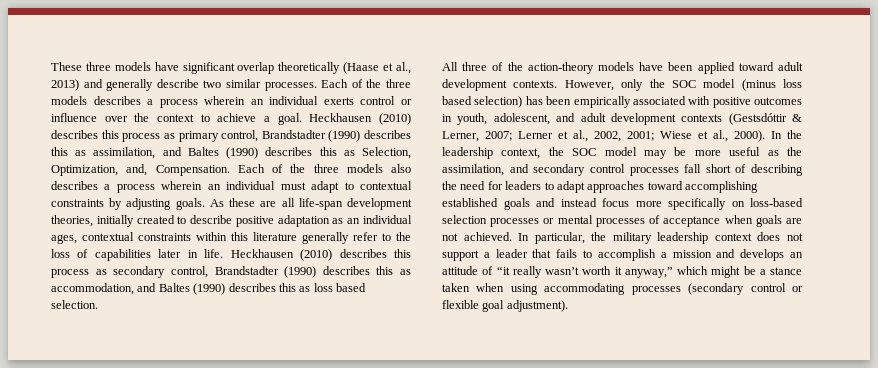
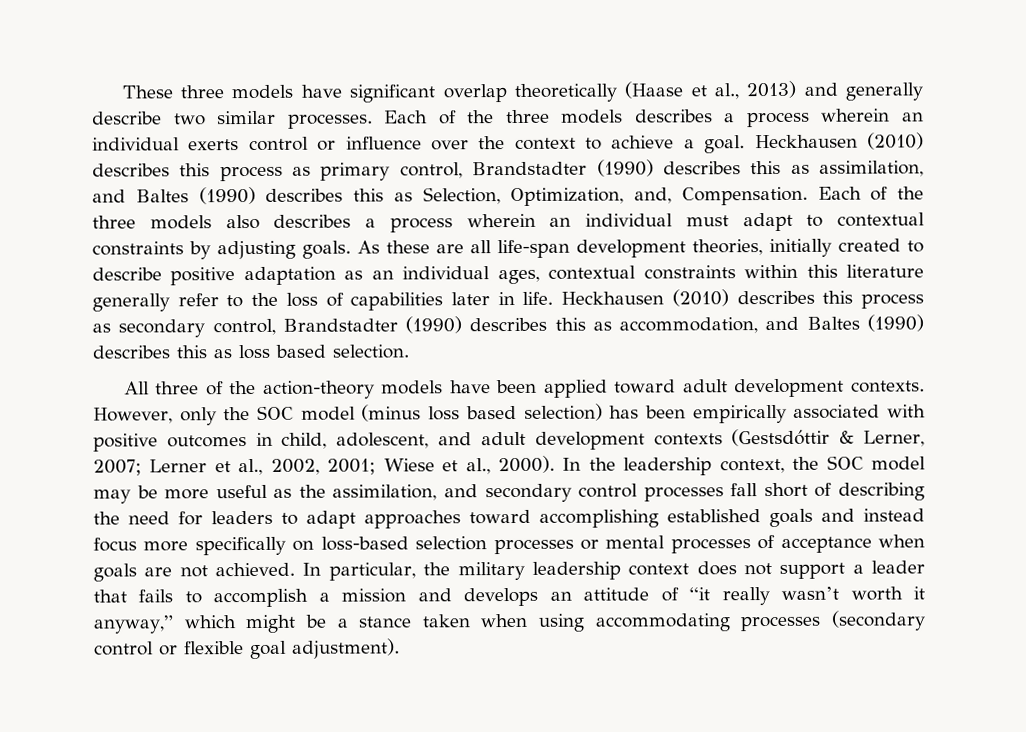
- However, only the SOC model (minus loss based selection) has been empirically associated with positive outcomes in youth, adolescent, and adult development contexts (Gestsdóttir & Lerner, 2007; Lerner et al., 2002, 2001; Wiese et al., 2000).
+ However, only the SOC model (minus loss based selection) has been empirically associated with positive outcomes in child, adolescent, and adult development contexts (Gestsdóttir & Lerner, 2007; Lerner et al., 2002, 2001; Wiese et al., 2000).

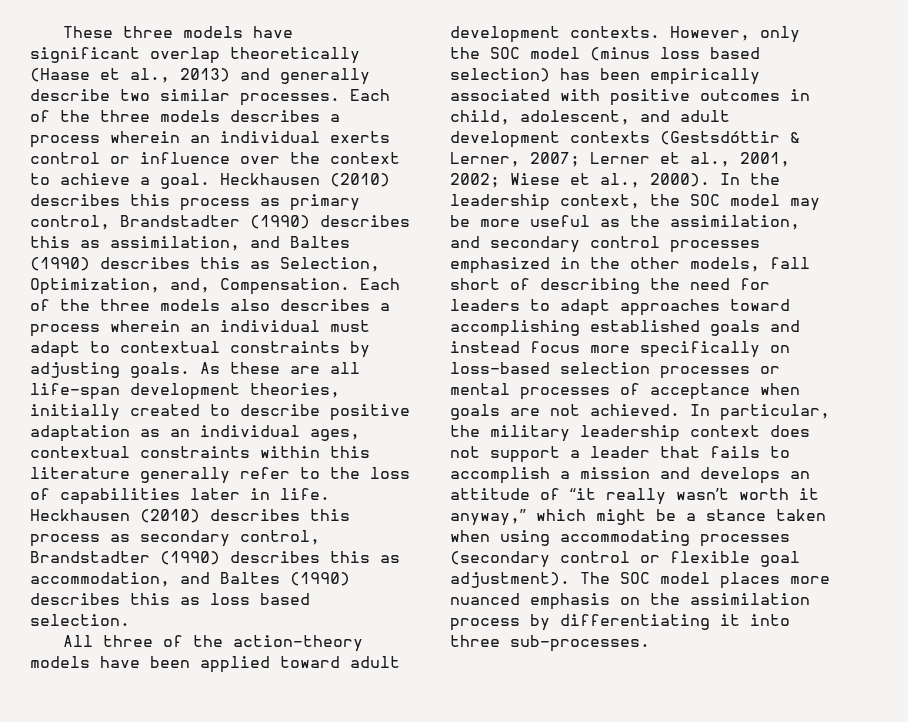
- However, only the SOC model (minus loss based selection) has been empirically associated with positive outcomes in child, adolescent, and adult development contexts (Gestsdóttir & Lerner, 2007; Lerner et al., 2002, 2001; Wiese et al., 2000).
+ However, only the SOC model (minus loss based selection) has been empirically associated with positive outcomes in child, adolescent, and adult development contexts (Gestsdóttir & Lerner, 2007; Lerner et al., 2001, 2002; Wiese et al., 2000).
- In the leadership context, the SOC model may be more useful as the assimilation, and secondary control processes fall short of describing the need for leaders to adapt approaches toward accomplishing established goals and instead focus more specifically on loss-based selection processes or mental processes of acceptance when goals are not achieved.
+ In the leadership context, the SOC model may be more useful as the assimilation, and secondary control processes emphasized in the other models, fall short of describing the need for leaders to adapt approaches toward accomplishing established goals and instead focus more specifically on loss-based selection processes or mental processes of acceptance when goals are not achieved.
+ The SOC model places more nuanced emphasis on the assimilation process by differentiating it into three sub-processes.

